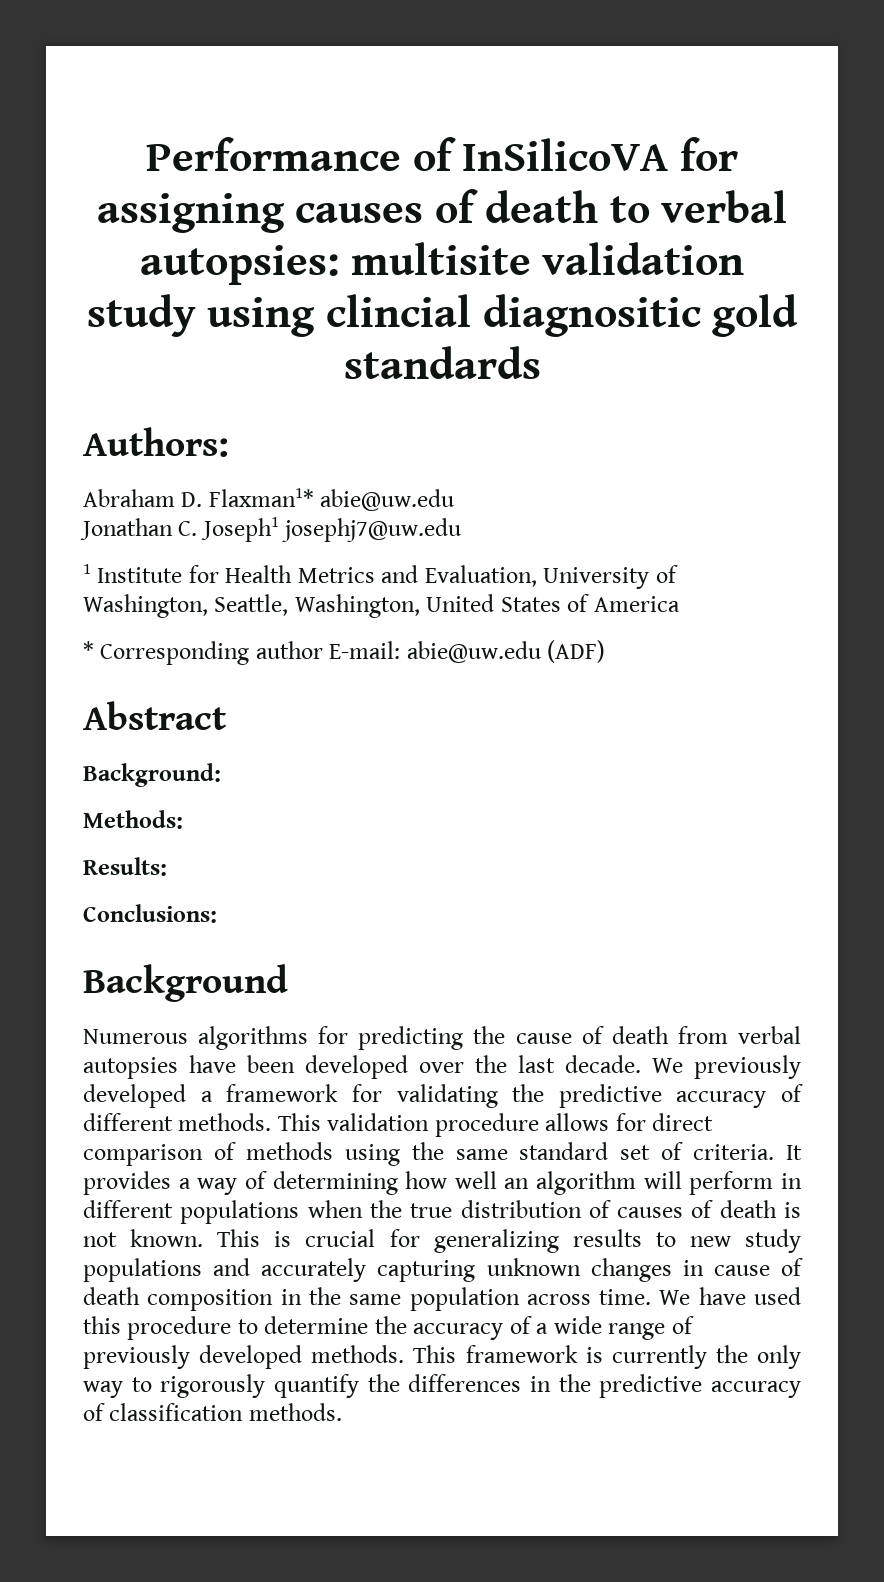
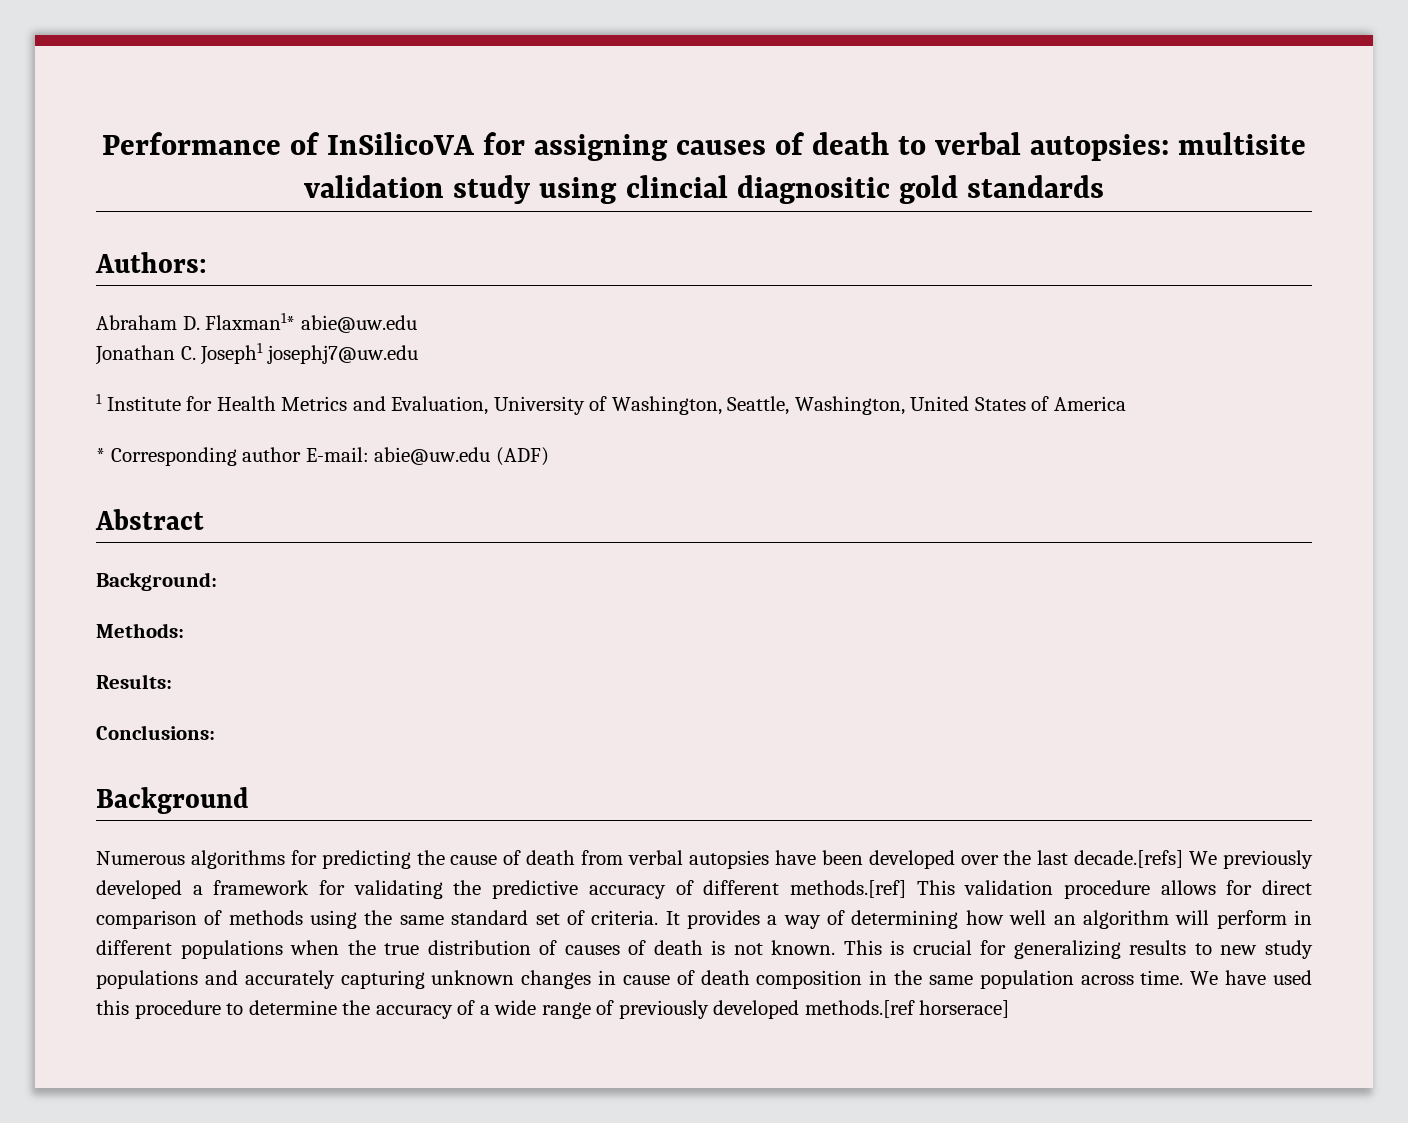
- Numerous algorithms for predicting the cause of death from verbal autopsies have been developed over the last decade. We previously developed a framework for validating the predictive accuracy of different methods. This validation procedure allows for direct comparison of methods using the same standard set of criteria.
+ Numerous algorithms for predicting the cause of death from verbal autopsies have been developed over the last decade.[refs] We previously developed a framework for validating the predictive accuracy of different methods.[ref] This validation procedure allows for direct comparison of methods using the same standard set of criteria.
- We have used this procedure to determine the accuracy of a wide range of previously developed methods. This framework is currently the only way to rigorously quantify the differences in the predictive accuracy of classification methods.
+ We have used this procedure to determine the accuracy of a wide range of previously developed methods.[ref horserace]

